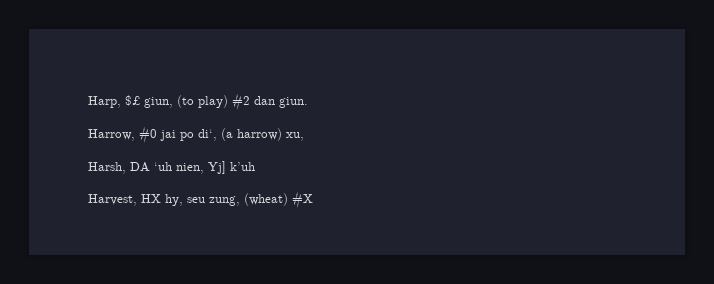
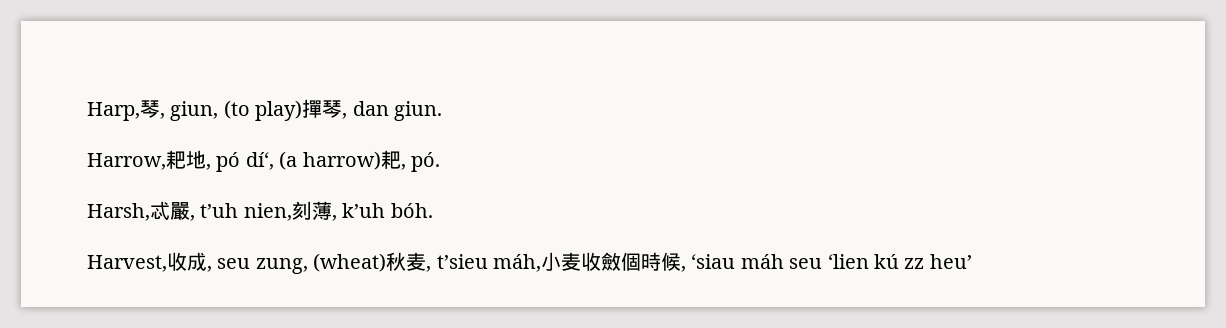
- Harp, $£ giun, (to play) #2 dan giun.
+ Harp,琴, giun, (to play)撣琴, dan giun.
- Harrow, #0 jai po di‘, (a harrow) xu,
- Harsh, DA ‘uh nien, Yj] k’uh
+ Harrow,耙地, pó dí‘, (a harrow)耙, pó.
+ Harsh,忒嚴, t’uh nien,刻薄, k’uh bóh.
- Harvest, HX hy, seu zung, (wheat) #X
+ Harvest,收成, seu zung, (wheat)秋麦, t’sieu máh,小麦收斂個時候, ‘siau máh seu ‘lien kú zz heu’

